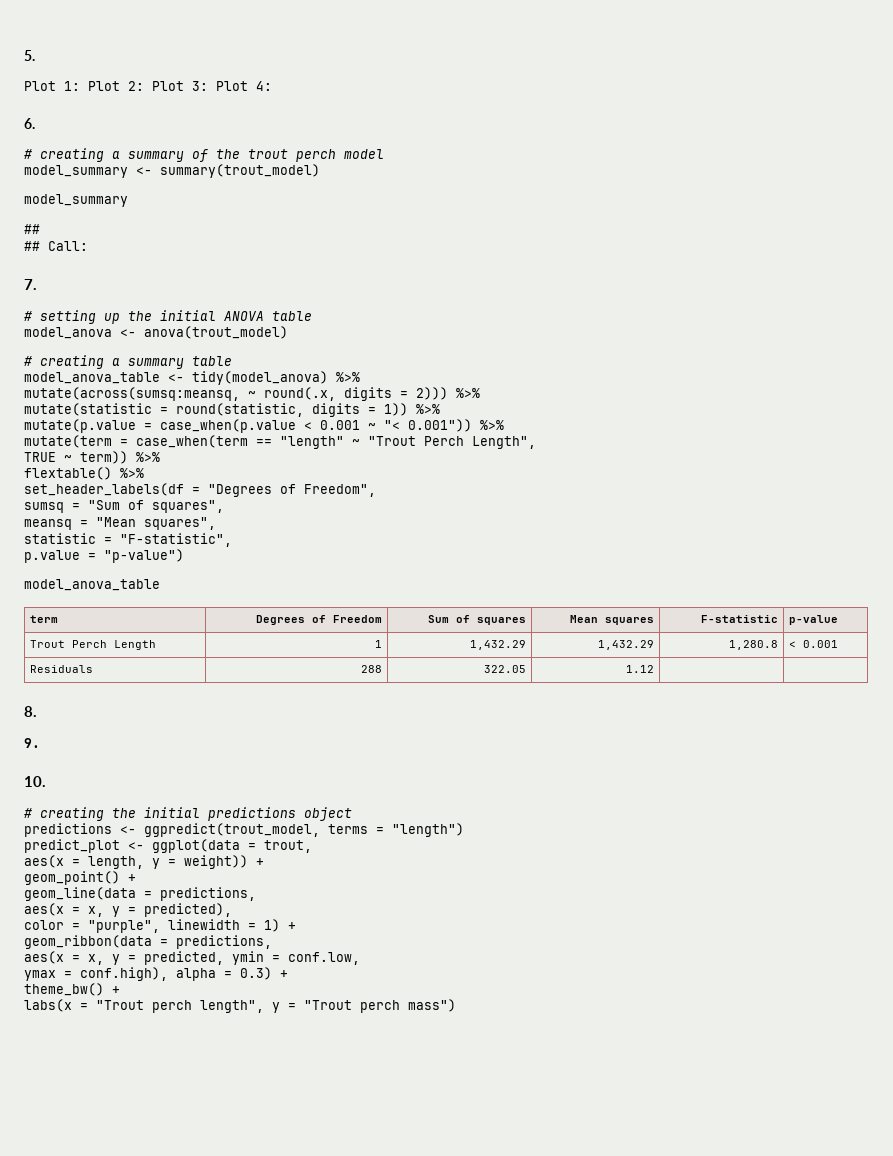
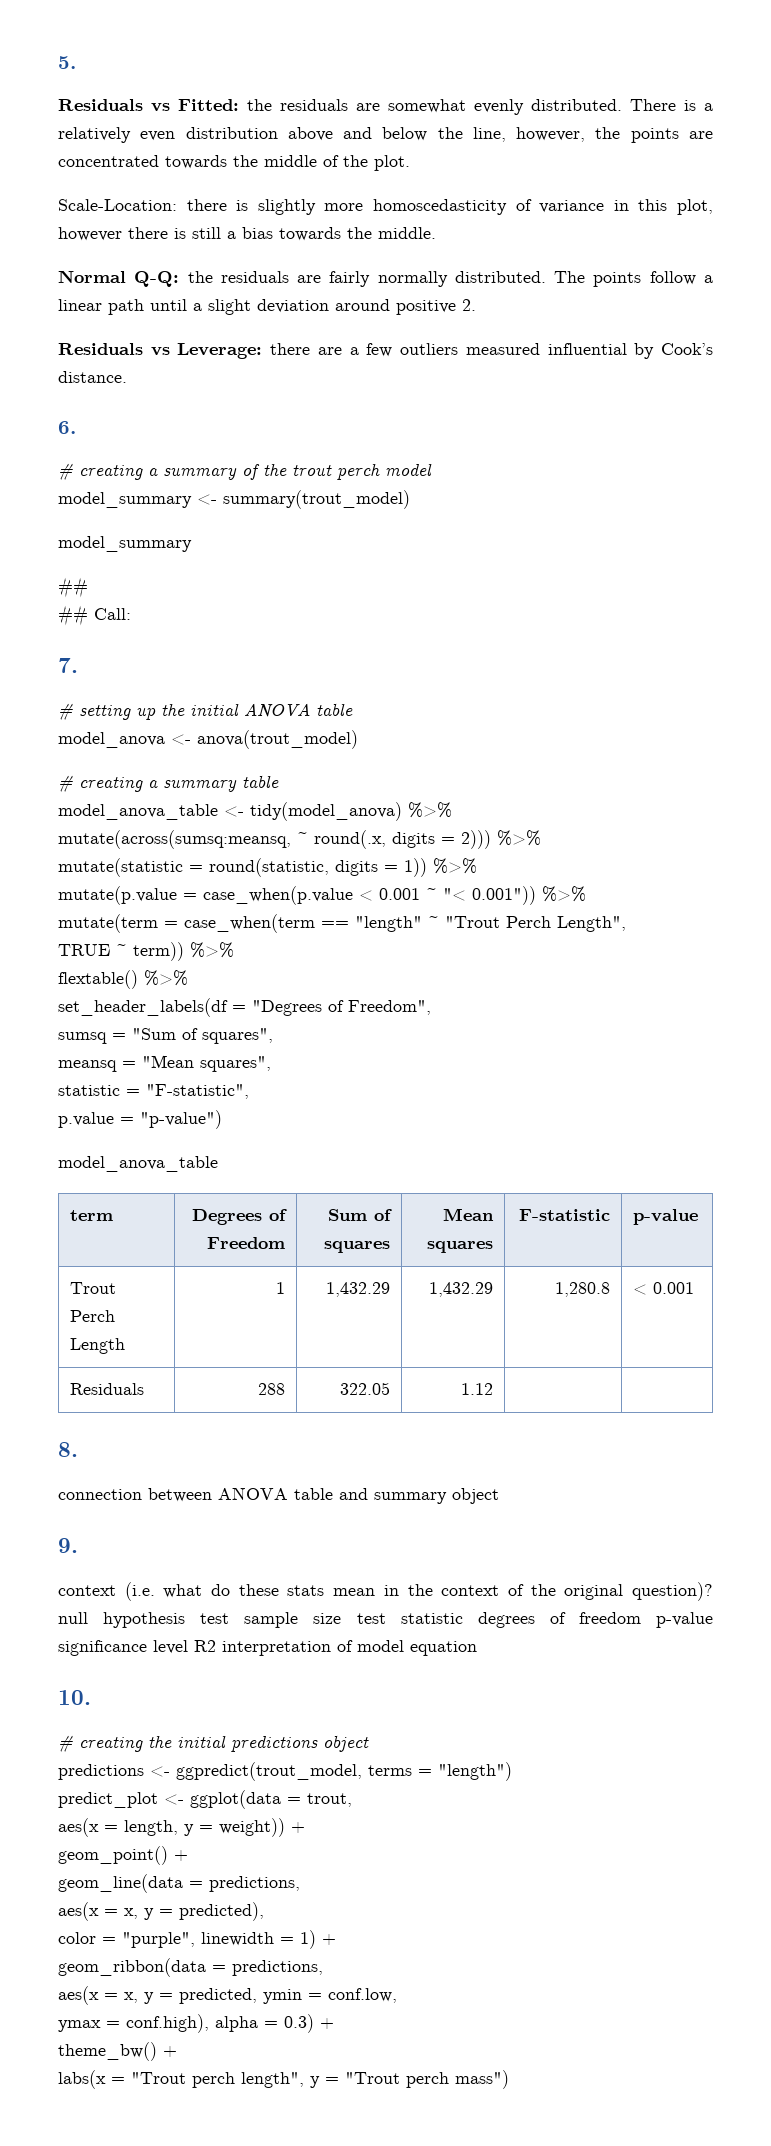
- Plot 1: Plot 2: Plot 3: Plot 4:
+ Residuals vs Fitted: the residuals are somewhat evenly distributed. There is a relatively even distribution above and below the line, however, the points are concentrated towards the middle of the plot.
+ Scale-Location: there is slightly more homoscedasticity of variance in this plot, however there is still a bias towards the middle.
+ Normal Q-Q: the residuals are fairly normally distributed. The points follow a linear path until a slight deviation around positive 2.
+ Residuals vs Leverage: there are a few outliers measured influential by Cook’s distance.
+ connection between ANOVA table and summary object
  9.
+ context (i.e. what do these stats mean in the context of the original question)? null hypothesis test sample size test statistic degrees of freedom p-value significance level R2 interpretation of model equation

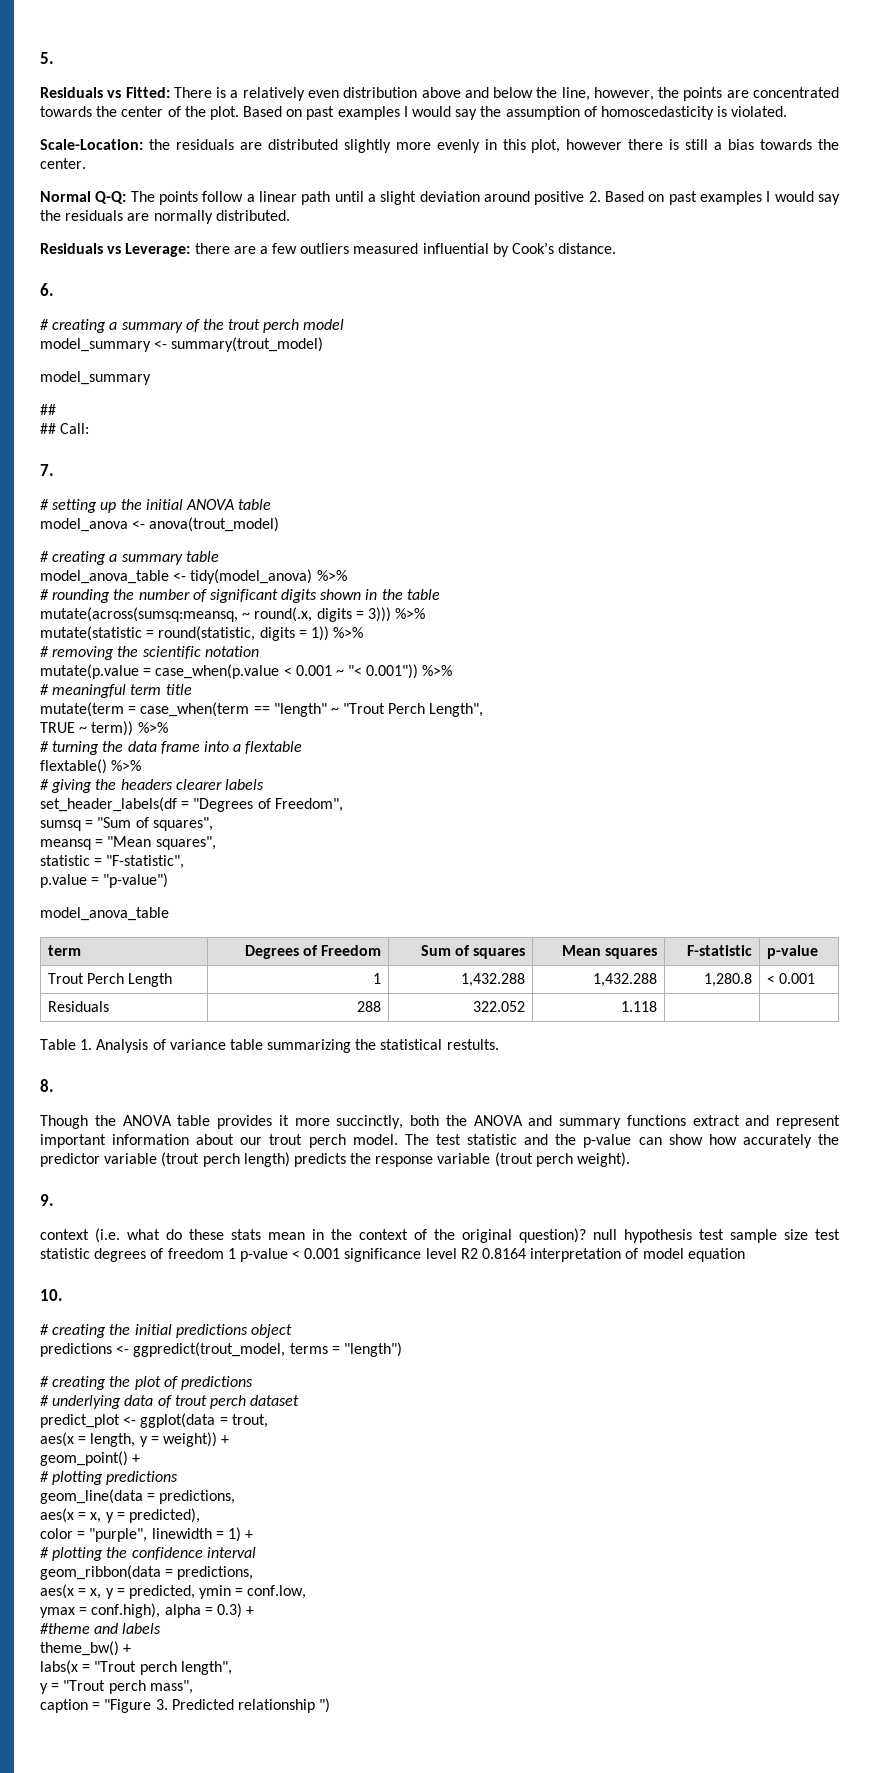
- Residuals vs Fitted: the residuals are somewhat evenly distributed. There is a relatively even distribution above and below the line, however, the points are concentrated towards the middle of the plot.
- Scale-Location: there is slightly more homoscedasticity of variance in this plot, however there is still a bias towards the middle.
+ Residuals vs Fitted: There is a relatively even distribution above and below the line, however, the points are concentrated towards the center of the plot. Based on past examples I would say the assumption of homoscedasticity is violated.
+ Scale-Location: the residuals are distributed slightly more evenly in this plot, however there is still a bias towards the center.
- Normal Q-Q: the residuals are fairly normally distributed. The points follow a linear path until a slight deviation around positive 2.
+ Normal Q-Q: The points follow a linear path until a slight deviation around positive 2. Based on past examples I would say the residuals are normally distributed.
+ # rounding the number of significant digits shown in the table
- mutate(across(sumsq:meansq, ~ round(.x, digits = 2))) %>%
+ mutate(across(sumsq:meansq, ~ round(.x, digits = 3))) %>%
+ # removing the scientific notation
+ # meaningful term title
+ # turning the data frame into a flextable
  flextable() %>%
+ # giving the headers clearer labels
- Trout Perch Length | 1 | 1,432.29 | 1,432.29 | 1,280.8 | < 0.001
+ Trout Perch Length | 1 | 1,432.288 | 1,432.288 | 1,280.8 | < 0.001
- Residuals | 288 | 322.05 | 1.12 | |
+ Residuals | 288 | 322.052 | 1.118 | |
+ Table 1. Analysis of variance table summarizing the statistical restults.
  8.
- connection between ANOVA table and summary object
+ Though the ANOVA table provides it more succinctly, both the ANOVA and summary functions extract and represent important information about our trout perch model. The test statistic and the p-value can show how accurately the predictor variable (trout perch length) predicts the response variable (trout perch weight).
- context (i.e. what do these stats mean in the context of the original question)? null hypothesis test sample size test statistic degrees of freedom p-value significance level R2 interpretation of model equation
+ context (i.e. what do these stats mean in the context of the original question)? null hypothesis test sample size test statistic degrees of freedom 1 p-value < 0.001 significance level R2 0.8164 interpretation of model equation
+ # creating the plot of predictions
+ # underlying data of trout perch dataset
+ # plotting predictions
+ # plotting the confidence interval
+ #theme and labels
- labs(x = "Trout perch length", y = "Trout perch mass")
+ labs(x = "Trout perch length",
+ y = "Trout perch mass",
+ caption = "Figure 3. Predicted relationship ")

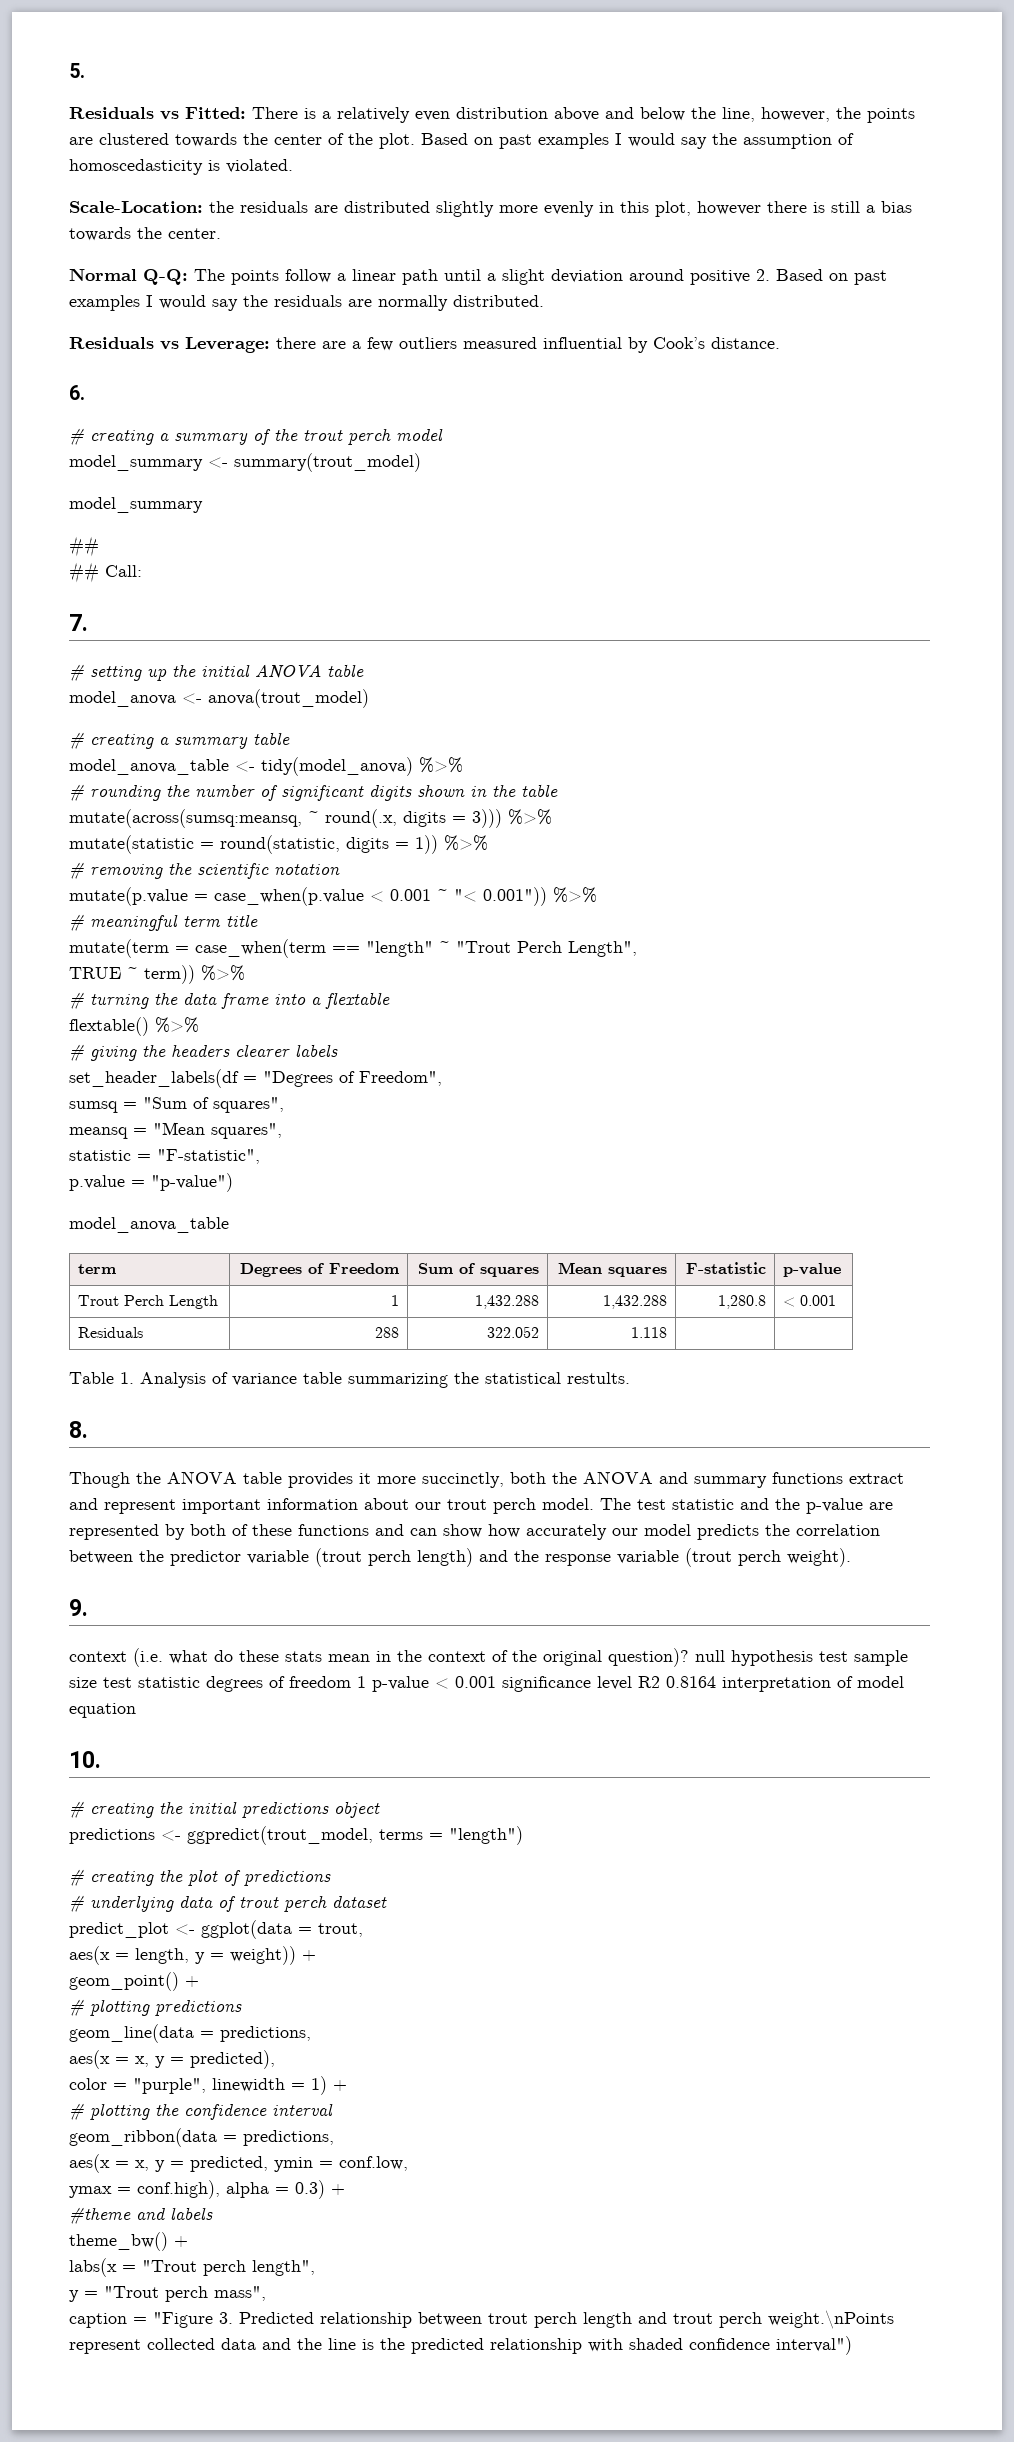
- Residuals vs Fitted: There is a relatively even distribution above and below the line, however, the points are concentrated towards the center of the plot.
+ Residuals vs Fitted: There is a relatively even distribution above and below the line, however, the points are clustered towards the center of the plot.
- The test statistic and the p-value can show how accurately the predictor variable (trout perch length) predicts the response variable (trout perch weight).
+ The test statistic and the p-value are represented by both of these functions and can show how accurately our model predicts the correlation between the predictor variable (trout perch length) and the response variable (trout perch weight).
- caption = "Figure 3. Predicted relationship ")
+ caption = "Figure 3. Predicted relationship between trout perch length and trout perch weight.\nPoints represent collected data and the line is the predicted relationship with shaded confidence interval")

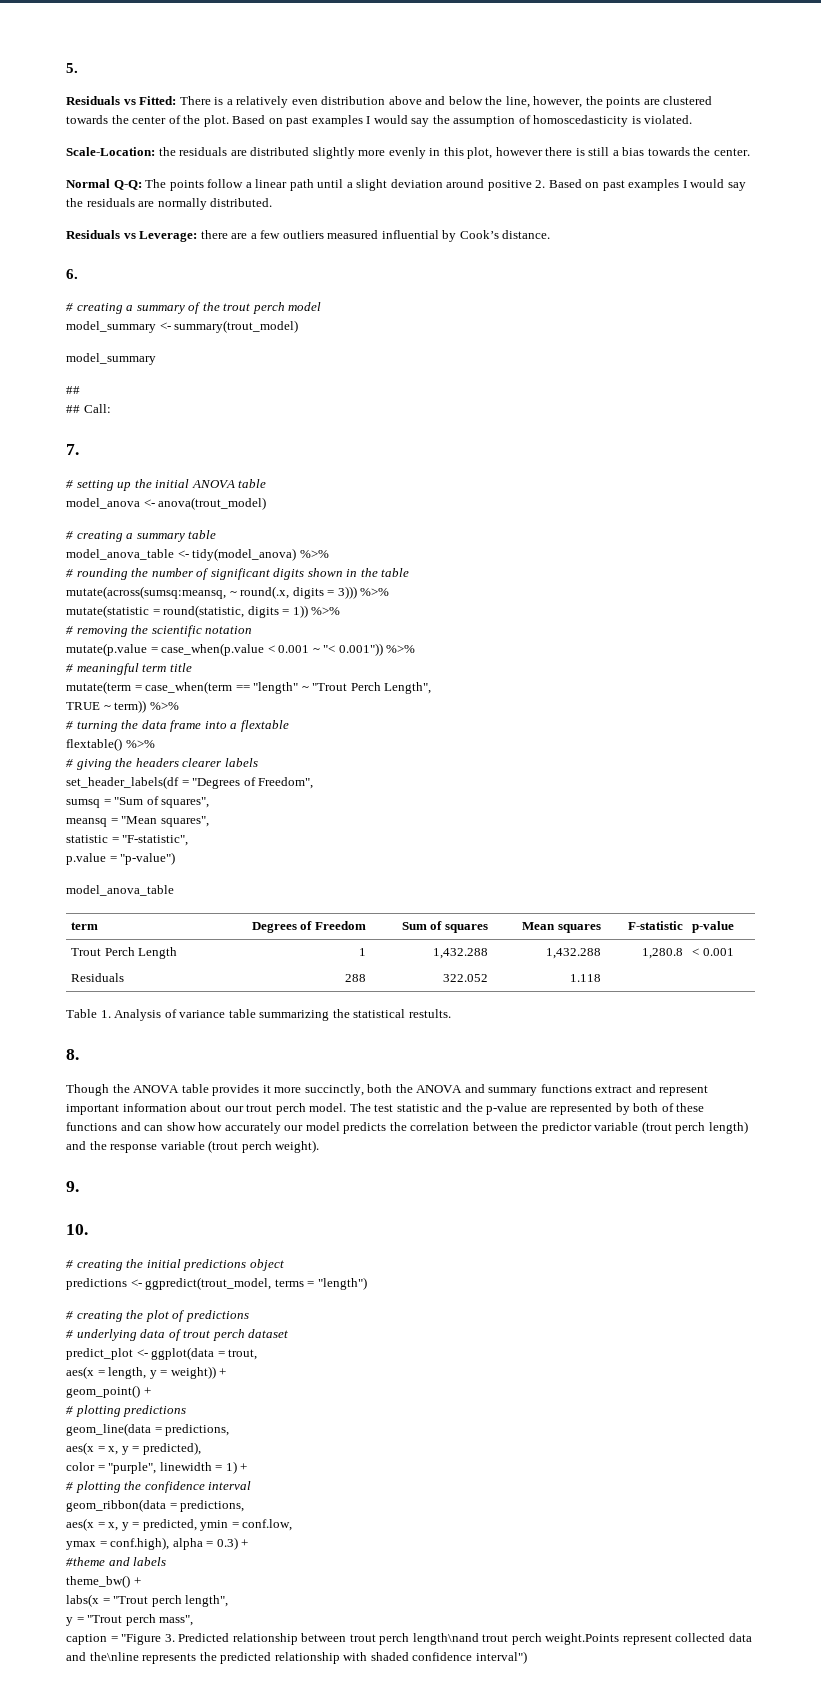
- context (i.e. what do these stats mean in the context of the original question)? null hypothesis test sample size test statistic degrees of freedom 1 p-value < 0.001 significance level R2 0.8164 interpretation of model equation
- caption = "Figure 3. Predicted relationship between trout perch length and trout perch weight.\nPoints represent collected data and the line is the predicted relationship with shaded confidence interval")
+ caption = "Figure 3. Predicted relationship between trout perch length\nand trout perch weight.Points represent collected data and the\nline represents the predicted relationship with shaded confidence interval")

